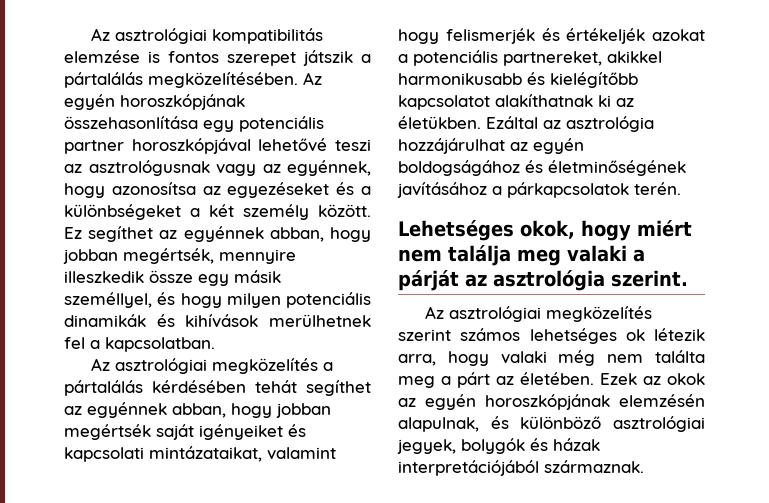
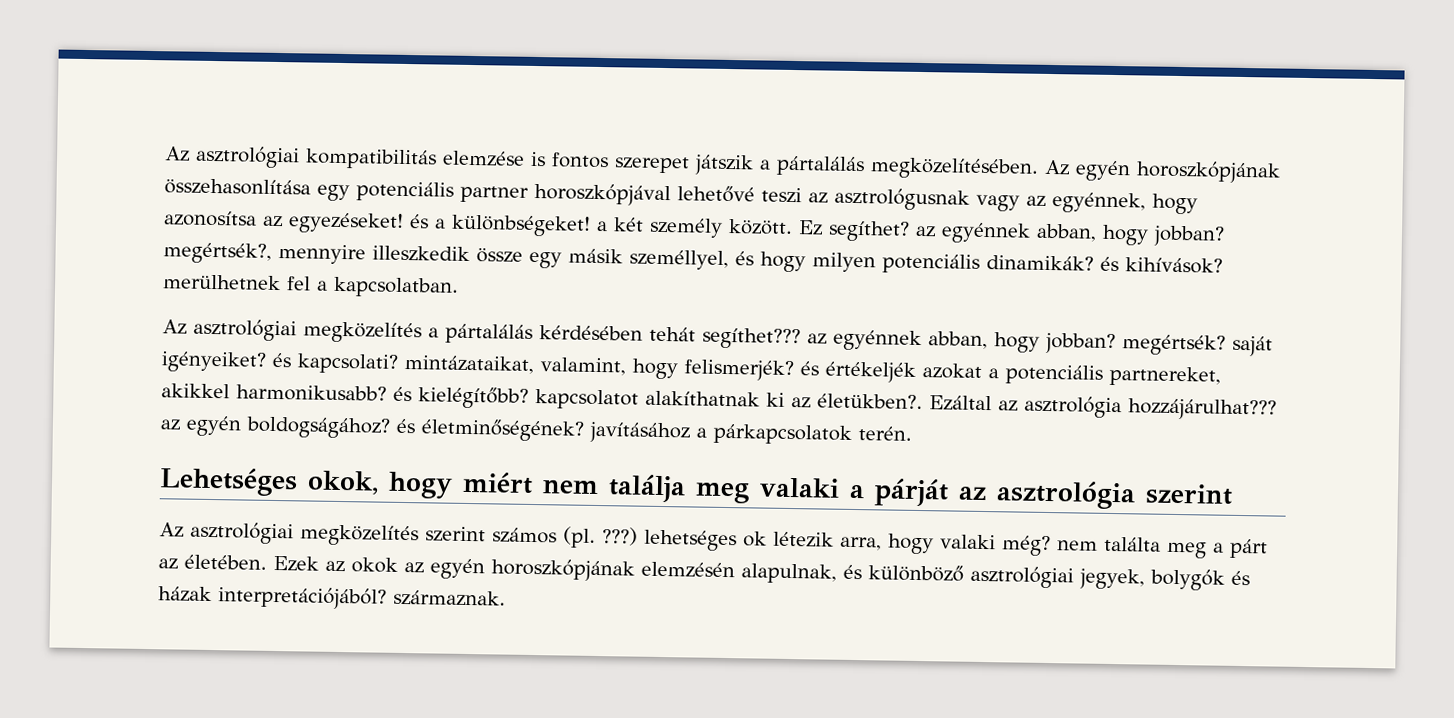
- Az egyén horoszkópjának összehasonlítása egy potenciális partner horoszkópjával lehetővé teszi az asztrológusnak vagy az egyénnek, hogy azonosítsa az egyezéseket és a különbségeket a két személy között.
+ Az egyén horoszkópjának összehasonlítása egy potenciális partner horoszkópjával lehetővé teszi az asztrológusnak vagy az egyénnek, hogy azonosítsa az egyezéseket! és a különbségeket! a két személy között.
- Ez segíthet az egyénnek abban, hogy jobban megértsék, mennyire illeszkedik össze egy másik személlyel, és hogy milyen potenciális dinamikák és kihívások merülhetnek fel a kapcsolatban.
+ Ez segíthet? az egyénnek abban, hogy jobban? megértsék?, mennyire illeszkedik össze egy másik személlyel, és hogy milyen potenciális dinamikák? és kihívások? merülhetnek fel a kapcsolatban.
- Az asztrológiai megközelítés a pártalálás kérdésében tehát segíthet az egyénnek abban, hogy jobban megértsék saját igényeiket és kapcsolati mintázataikat, valamint hogy felismerjék és értékeljék azokat a potenciális partnereket, akikkel harmonikusabb és kielégítőbb kapcsolatot alakíthatnak ki az életükben.
+ Az asztrológiai megközelítés a pártalálás kérdésében tehát segíthet??? az egyénnek abban, hogy jobban? megértsék? saját igényeiket? és kapcsolati? mintázataikat, valamint, hogy felismerjék? és értékeljék azokat a potenciális partnereket, akikkel harmonikusabb? és kielégítőbb? kapcsolatot alakíthatnak ki az életükben?.
- Ezáltal az asztrológia hozzájárulhat az egyén boldogságához és életminőségének javításához a párkapcsolatok terén.
+ Ezáltal az asztrológia hozzájárulhat??? az egyén boldogságához? és életminőségének? javításához a párkapcsolatok terén.
- Lehetséges okok, hogy miért nem találja meg valaki a párját az asztrológia szerint.
+ Lehetséges okok, hogy miért nem találja meg valaki a párját az asztrológia szerint
- Az asztrológiai megközelítés szerint számos lehetséges ok létezik arra, hogy valaki még nem találta meg a párt az életében.
+ Az asztrológiai megközelítés szerint számos (pl. ???) lehetséges ok létezik arra, hogy valaki még? nem találta meg a párt az életében.
- Ezek az okok az egyén horoszkópjának elemzésén alapulnak, és különböző asztrológiai jegyek, bolygók és házak interpretációjából származnak.
+ Ezek az okok az egyén horoszkópjának elemzésén alapulnak, és különböző asztrológiai jegyek, bolygók és házak interpretációjából? származnak.

